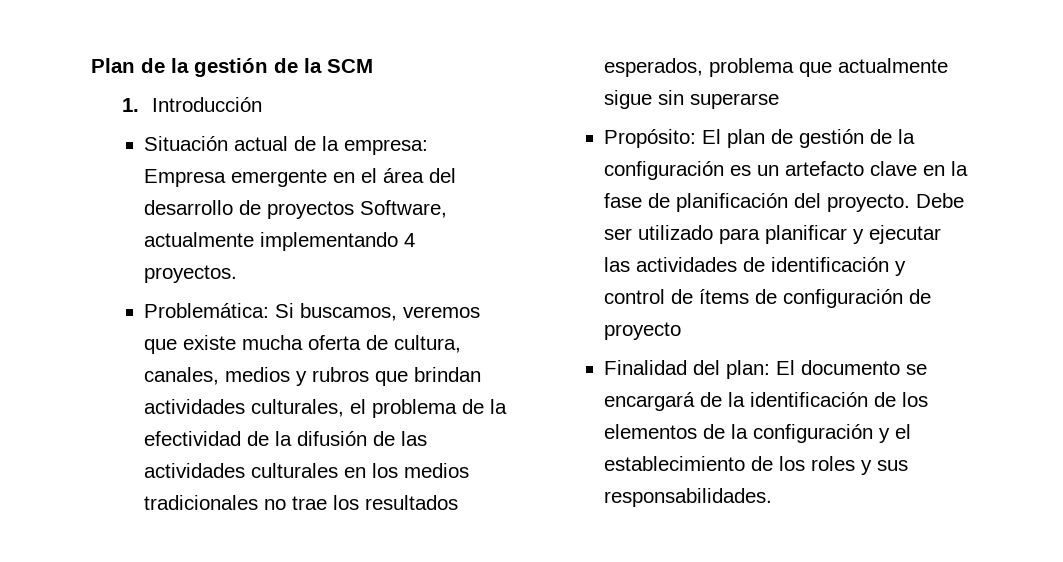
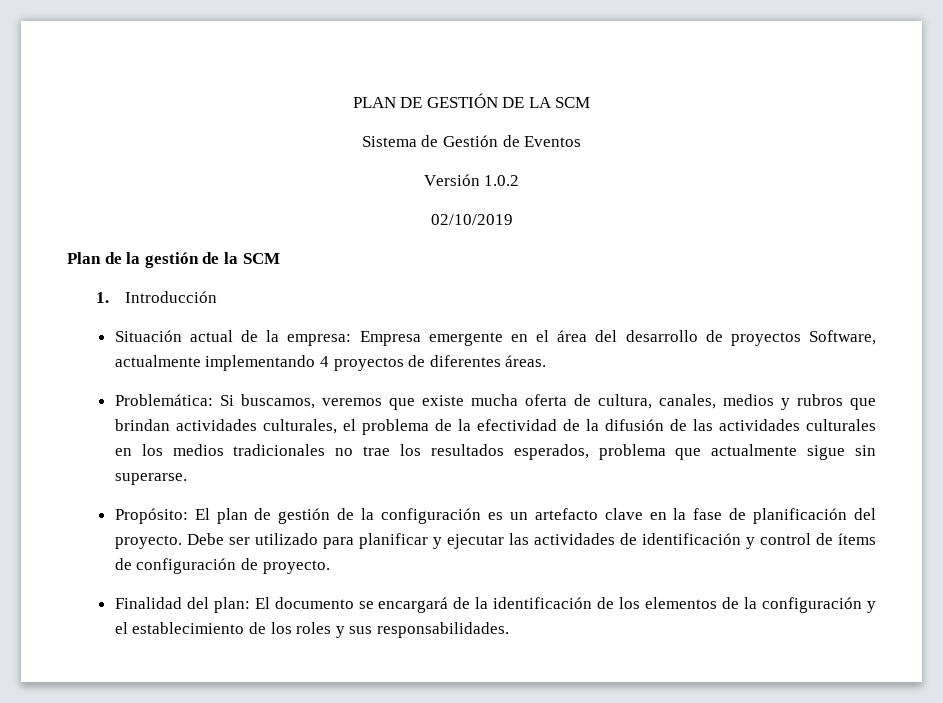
+ PLAN DE GESTIÓN DE LA SCM
+ Sistema de Gestión de Eventos
+ Versión 1.0.2
+ 02/10/2019
- Situación actual de la empresa: Empresa emergente en el área del desarrollo de proyectos Software, actualmente implementando 4 proyectos.
+ Situación actual de la empresa: Empresa emergente en el área del desarrollo de proyectos Software, actualmente implementando 4 proyectos de diferentes áreas.
- Problemática: Si buscamos, veremos que existe mucha oferta de cultura, canales, medios y rubros que brindan actividades culturales, el problema de la efectividad de la difusión de las actividades culturales en los medios tradicionales no trae los resultados esperados, problema que actualmente sigue sin superarse
+ Problemática: Si buscamos, veremos que existe mucha oferta de cultura, canales, medios y rubros que brindan actividades culturales, el problema de la efectividad de la difusión de las actividades culturales en los medios tradicionales no trae los resultados esperados, problema que actualmente sigue sin superarse.
- Debe ser utilizado para planificar y ejecutar las actividades de identificación y control de ítems de configuración de proyecto
+ Debe ser utilizado para planificar y ejecutar las actividades de identificación y control de ítems de configuración de proyecto.

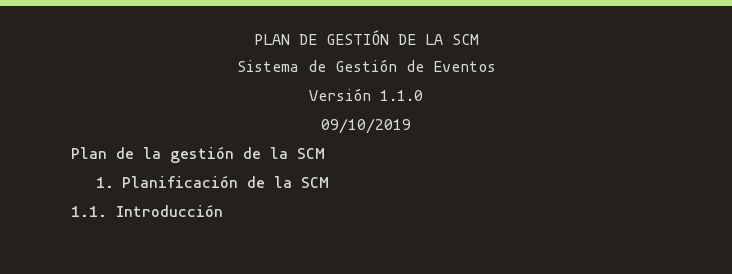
- Versión 1.0.2
- 02/10/2019
+ Versión 1.1.0
+ 09/10/2019
- 1. Introducción
- Situación actual de la empresa: Empresa emergente en el área del desarrollo de proyectos Software, actualmente implementando 4 proyectos de diferentes áreas.
- Problemática: Si buscamos, veremos que existe mucha oferta de cultura, canales, medios y rubros que brindan actividades culturales, el problema de la efectividad de la difusión de las actividades culturales en los medios tradicionales no trae los resultados esperados, problema que actualmente sigue sin superarse.
- Propósito: El plan de gestión de la configuración es un artefacto clave en la fase de planificación del proyecto. Debe ser utilizado para planificar y ejecutar las actividades de identificación y control de ítems de configuración de proyecto.
- Finalidad del plan: El documento se encargará de la identificación de los elementos de la configuración y el establecimiento de los roles y sus responsabilidades.
+ 1. Planificación de la SCM
+ 1.1. Introducción

